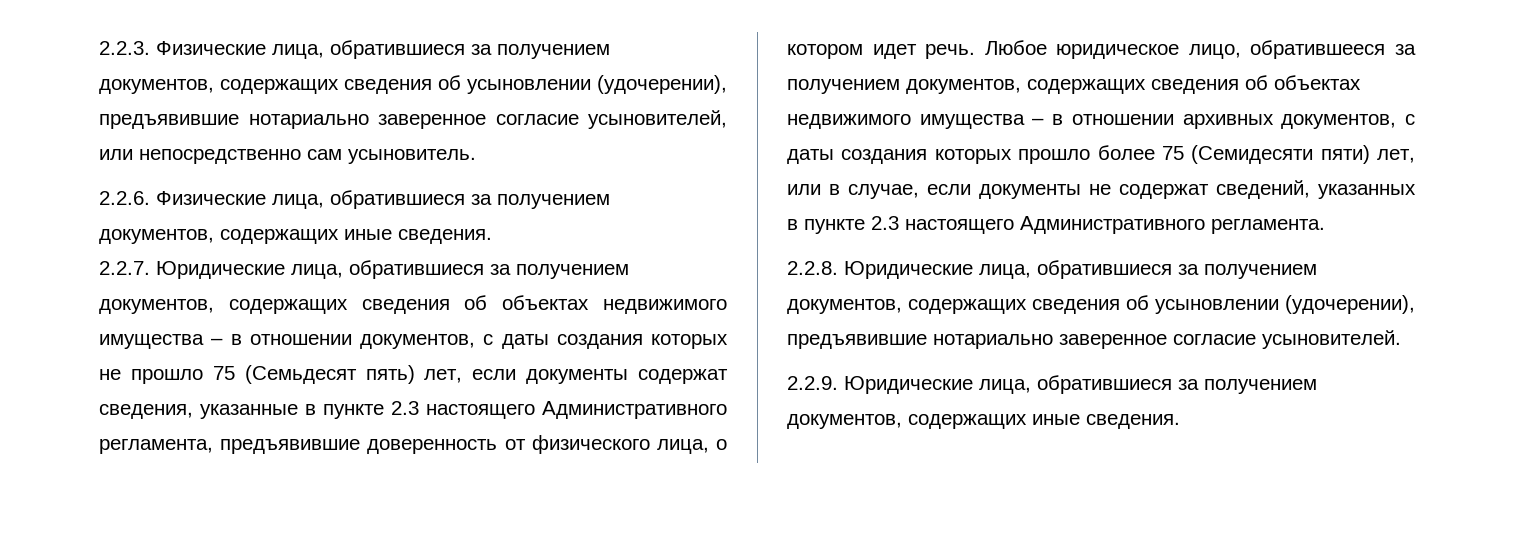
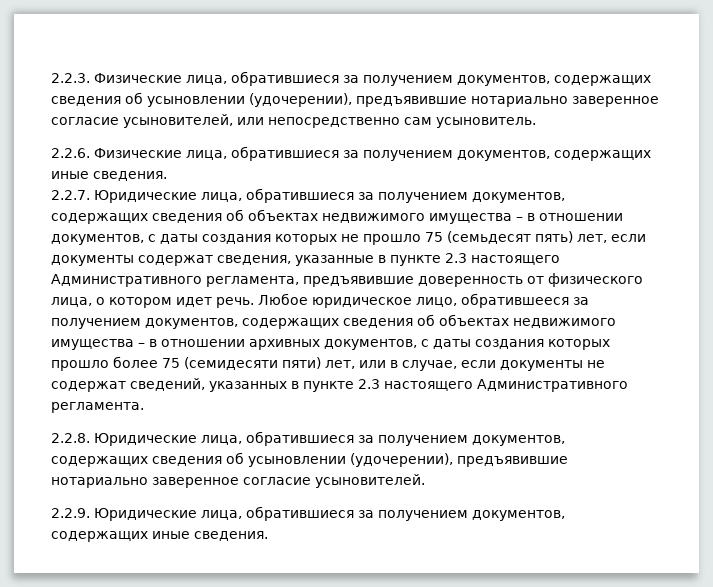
- 2.2.7. Юридические лица, обратившиеся за получением документов, содержащих сведения об объектах недвижимого имущества – в отношении документов, с даты создания которых не прошло 75 (Семьдесят пять) лет, если документы содержат сведения, указанные в пункте 2.3 настоящего Административного регламента, предъявившие доверенность от физического лица, о котором идет речь.
+ 2.2.7. Юридические лица, обратившиеся за получением документов, содержащих сведения об объектах недвижимого имущества – в отношении документов, с даты создания которых не прошло 75 (семьдесят пять) лет, если документы содержат сведения, указанные в пункте 2.3 настоящего Административного регламента, предъявившие доверенность от физического лица, о котором идет речь.
- Любое юридическое лицо, обратившееся за получением документов, содержащих сведения об объектах недвижимого имущества – в отношении архивных документов, с даты создания которых прошло более 75 (Семидесяти пяти) лет, или в случае, если документы не содержат сведений, указанных в пункте 2.3 настоящего Административного регламента.
+ Любое юридическое лицо, обратившееся за получением документов, содержащих сведения об объектах недвижимого имущества – в отношении архивных документов, с даты создания которых прошло более 75 (семидесяти пяти) лет, или в случае, если документы не содержат сведений, указанных в пункте 2.3 настоящего Административного регламента.

